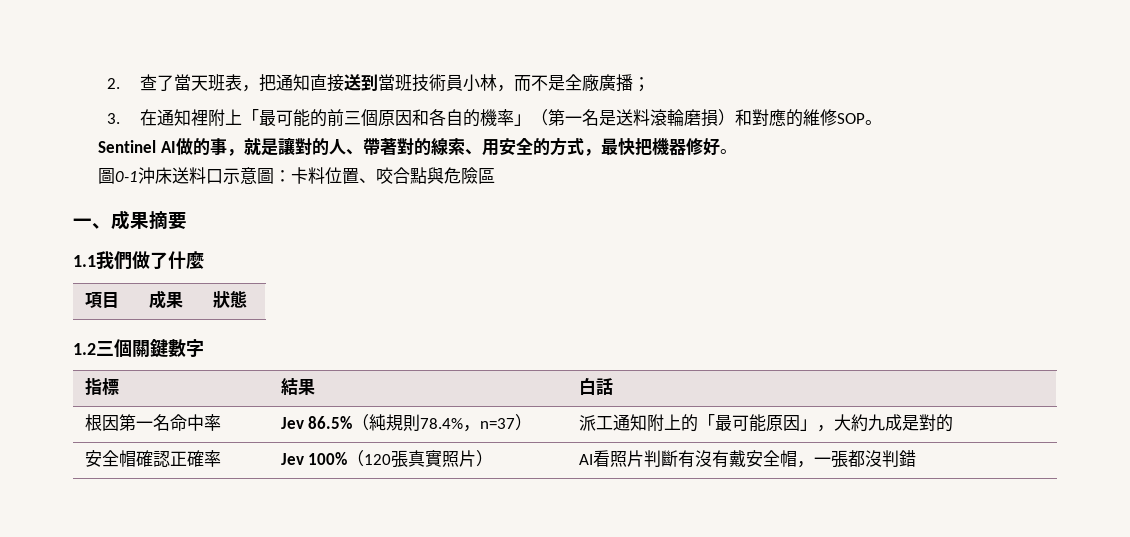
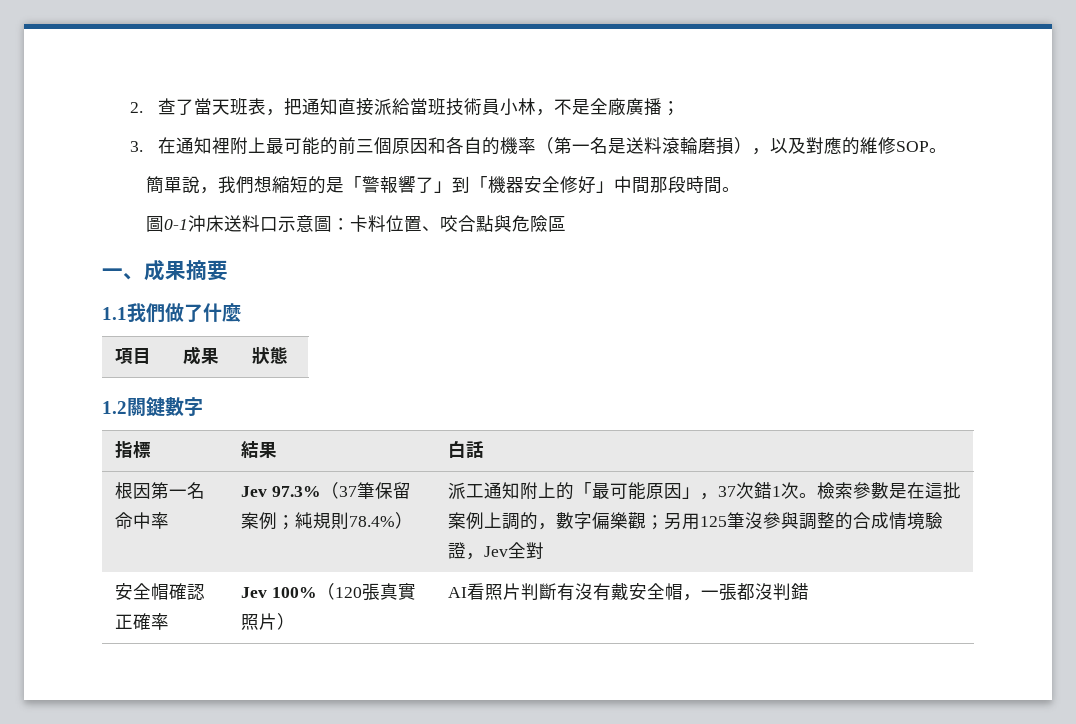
- 2.查了當天班表，把通知直接送到當班技術員小林，而不是全廠廣播；
+ 2.查了當天班表，把通知直接派給當班技術員小林，不是全廠廣播；
- 3.在通知裡附上「最可能的前三個原因和各自的機率」（第一名是送料滾輪磨損）和對應的維修SOP。
+ 3.在通知裡附上最可能的前三個原因和各自的機率（第一名是送料滾輪磨損），以及對應的維修SOP。
- Sentinel AI做的事，就是讓對的人、帶著對的線索、用安全的方式，最快把機器修好。
+ 簡單說，我們想縮短的是「警報響了」到「機器安全修好」中間那段時間。
- 1.2三個關鍵數字
+ 1.2關鍵數字
- Jev 86.5%（純規則78.4%，n=37）
+ Jev 97.3%（37筆保留案例；純規則78.4%）
- 派工通知附上的「最可能原因」，大約九成是對的
+ 派工通知附上的「最可能原因」，37次錯1次。檢索參數是在這批案例上調的，數字偏樂觀；另用125筆沒參與調整的合成情境驗證，Jev全對

